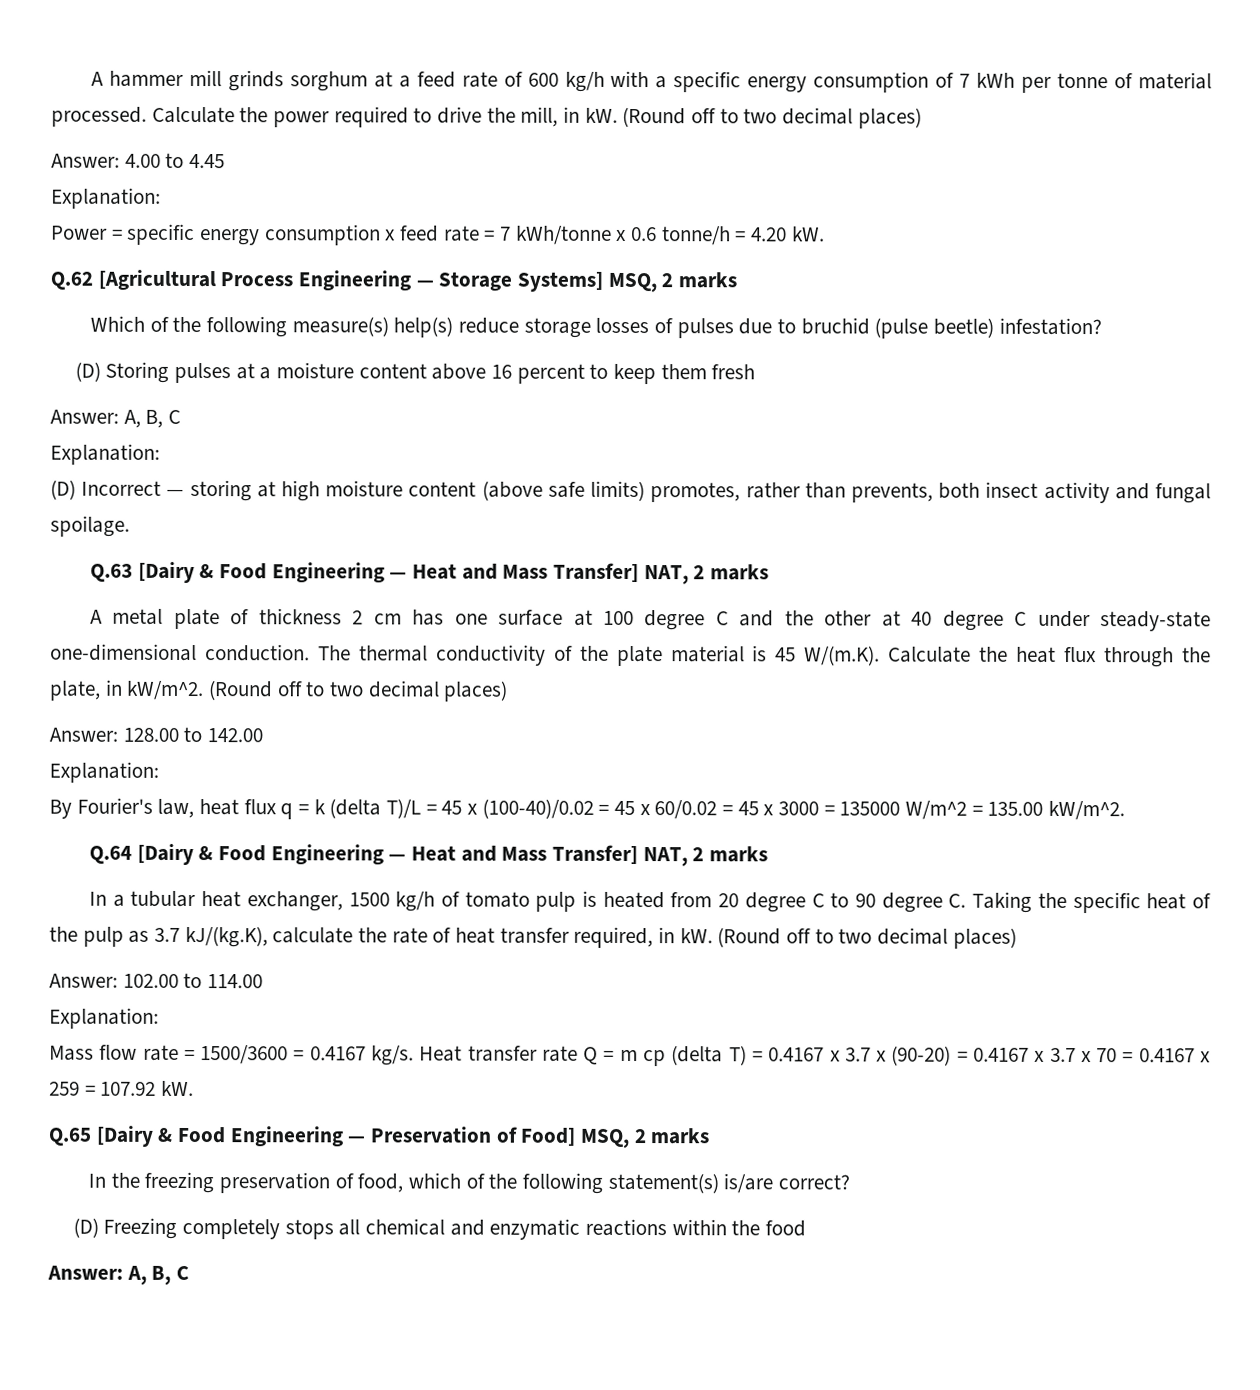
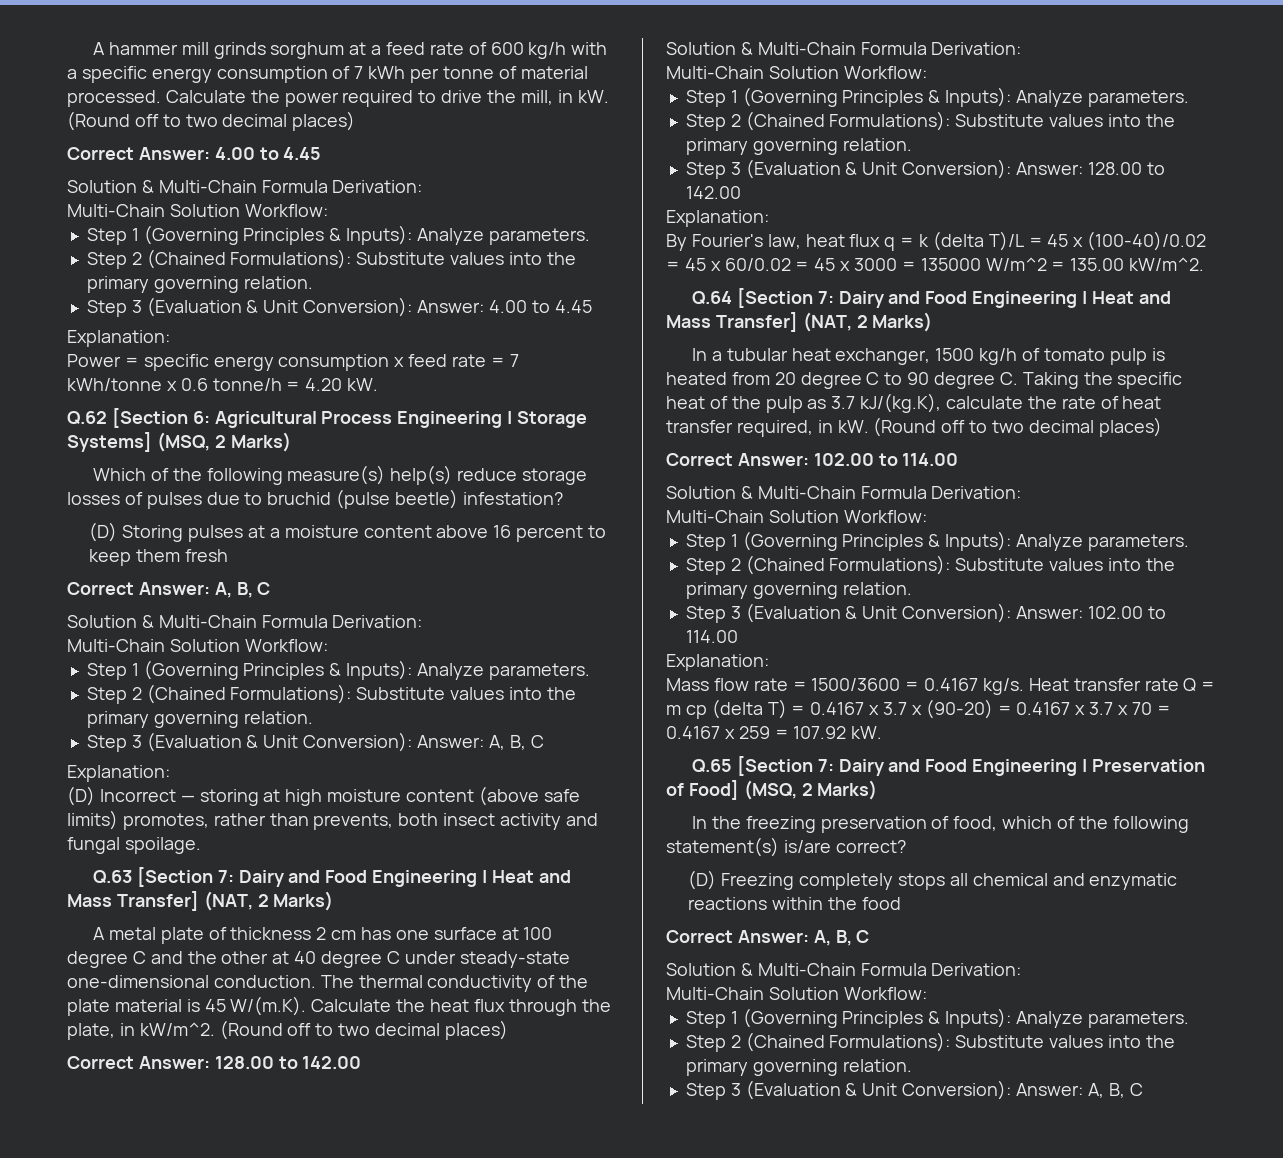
- Answer: 4.00 to 4.45
+ Correct Answer: 4.00 to 4.45
+ Solution & Multi-Chain Formula Derivation:
+ Multi-Chain Solution Workflow:
+ Step 1 (Governing Principles & Inputs): Analyze parameters.
+ Step 2 (Chained Formulations): Substitute values into the primary governing relation.
+ Step 3 (Evaluation & Unit Conversion): Answer: 4.00 to 4.45
- Q.62 [Agricultural Process Engineering — Storage Systems] MSQ, 2 marks
+ Q.62 [Section 6: Agricultural Process Engineering | Storage Systems] (MSQ, 2 Marks)
  (D) Storing pulses at a moisture content above 16 percent to keep them fresh
- Answer: A, B, C
+ Correct Answer: A, B, C
+ Solution & Multi-Chain Formula Derivation:
+ Multi-Chain Solution Workflow:
+ Step 1 (Governing Principles & Inputs): Analyze parameters.
+ Step 2 (Chained Formulations): Substitute values into the primary governing relation.
+ Step 3 (Evaluation & Unit Conversion): Answer: A, B, C
- Q.63 [Dairy & Food Engineering — Heat and Mass Transfer] NAT, 2 marks
+ Q.63 [Section 7: Dairy and Food Engineering | Heat and Mass Transfer] (NAT, 2 Marks)
- Answer: 128.00 to 142.00
+ Correct Answer: 128.00 to 142.00
+ Solution & Multi-Chain Formula Derivation:
+ Multi-Chain Solution Workflow:
+ Step 1 (Governing Principles & Inputs): Analyze parameters.
+ Step 2 (Chained Formulations): Substitute values into the primary governing relation.
+ Step 3 (Evaluation & Unit Conversion): Answer: 128.00 to 142.00
- Q.64 [Dairy & Food Engineering — Heat and Mass Transfer] NAT, 2 marks
+ Q.64 [Section 7: Dairy and Food Engineering | Heat and Mass Transfer] (NAT, 2 Marks)
- Answer: 102.00 to 114.00
+ Correct Answer: 102.00 to 114.00
+ Solution & Multi-Chain Formula Derivation:
+ Multi-Chain Solution Workflow:
+ Step 1 (Governing Principles & Inputs): Analyze parameters.
+ Step 2 (Chained Formulations): Substitute values into the primary governing relation.
+ Step 3 (Evaluation & Unit Conversion): Answer: 102.00 to 114.00
- Q.65 [Dairy & Food Engineering — Preservation of Food] MSQ, 2 marks
+ Q.65 [Section 7: Dairy and Food Engineering | Preservation of Food] (MSQ, 2 Marks)
  (D) Freezing completely stops all chemical and enzymatic reactions within the food
- Answer: A, B, C
+ Correct Answer: A, B, C
+ Solution & Multi-Chain Formula Derivation:
+ Multi-Chain Solution Workflow:
+ Step 1 (Governing Principles & Inputs): Analyze parameters.
+ Step 2 (Chained Formulations): Substitute values into the primary governing relation.
+ Step 3 (Evaluation & Unit Conversion): Answer: A, B, C

